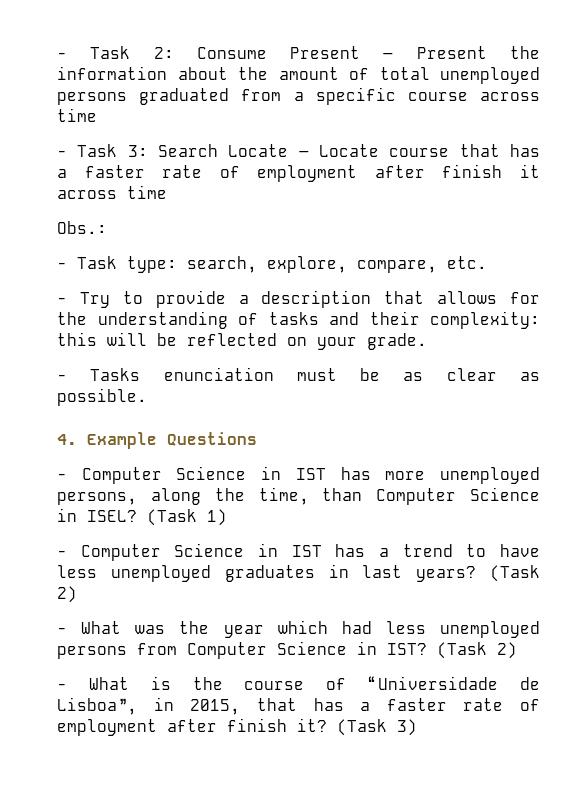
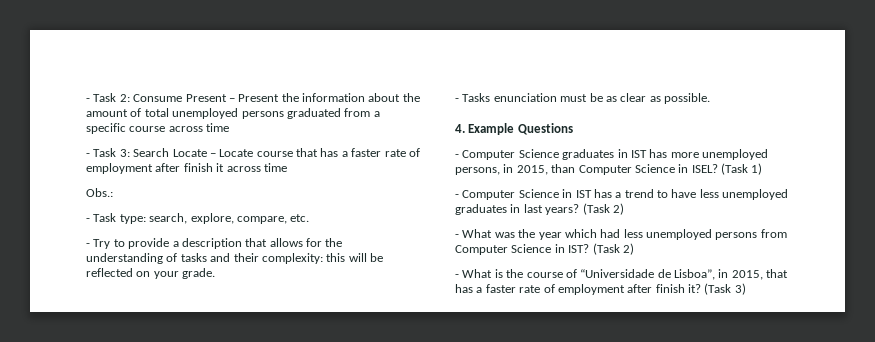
- - Computer Science in IST has more unemployed persons, along the time, than Computer Science in ISEL?
+ - Computer Science graduates in IST has more unemployed persons, in 2015, than Computer Science in ISEL?

